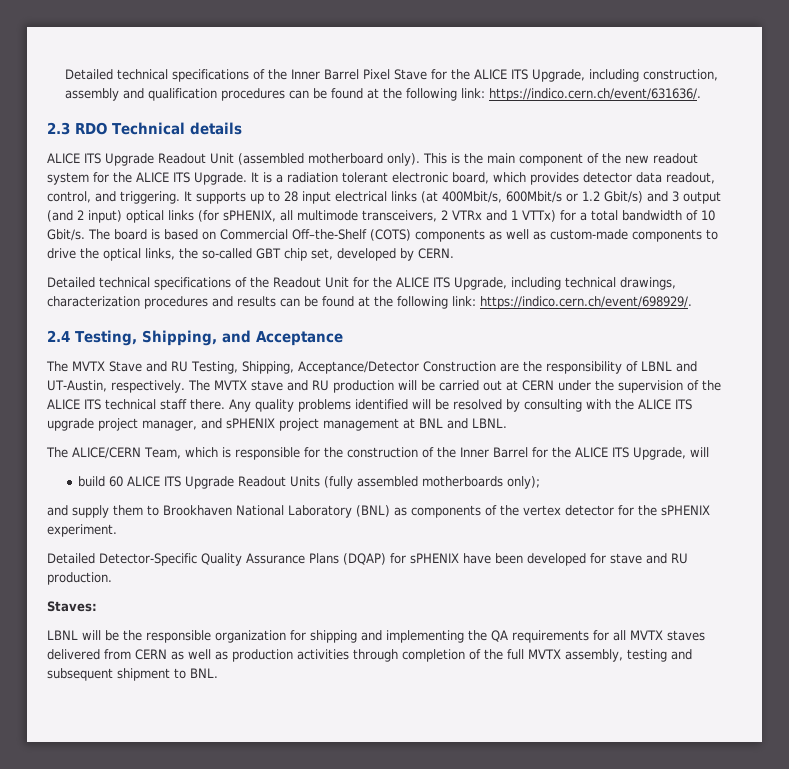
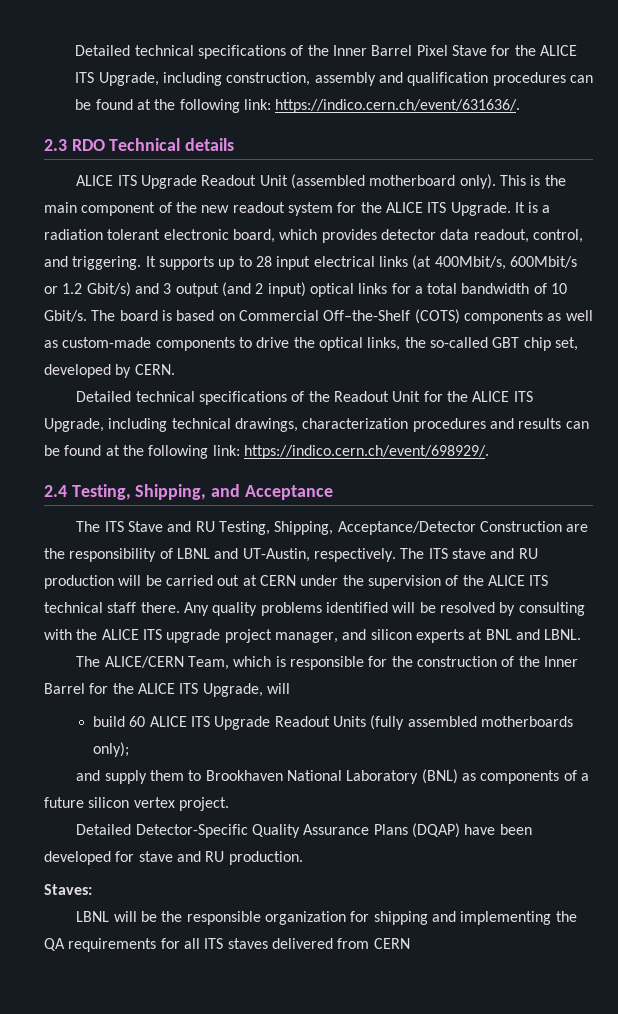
- It supports up to 28 input electrical links (at 400Mbit/s, 600Mbit/s or 1.2 Gbit/s) and 3 output (and 2 input) optical links (for sPHENIX, all multimode transceivers, 2 VTRx and 1 VTTx) for a total bandwidth of 10 Gbit/s.
+ It supports up to 28 input electrical links (at 400Mbit/s, 600Mbit/s or 1.2 Gbit/s) and 3 output (and 2 input) optical links for a total bandwidth of 10 Gbit/s.
- The MVTX Stave and RU Testing, Shipping, Acceptance/Detector Construction are the responsibility of LBNL and UT-Austin, respectively.
+ The ITS Stave and RU Testing, Shipping, Acceptance/Detector Construction are the responsibility of LBNL and UT-Austin, respectively.
- The MVTX stave and RU production will be carried out at CERN under the supervision of the ALICE ITS technical staff there.
+ The ITS stave and RU production will be carried out at CERN under the supervision of the ALICE ITS technical staff there.
- Any quality problems identified will be resolved by consulting with the ALICE ITS upgrade project manager, and sPHENIX project management at BNL and LBNL.
+ Any quality problems identified will be resolved by consulting with the ALICE ITS upgrade project manager, and silicon experts at BNL and LBNL.
- and supply them to Brookhaven National Laboratory (BNL) as components of the vertex detector for the sPHENIX experiment.
+ and supply them to Brookhaven National Laboratory (BNL) as components of a future silicon vertex project.
- Detailed Detector-Specific Quality Assurance Plans (DQAP) for sPHENIX have been developed for stave and RU production.
+ Detailed Detector-Specific Quality Assurance Plans (DQAP) have been developed for stave and RU production.
- LBNL will be the responsible organization for shipping and implementing the QA requirements for all MVTX staves delivered from CERN as well as production activities through completion of the full MVTX assembly, testing and subsequent shipment to BNL.
+ LBNL will be the responsible organization for shipping and implementing the QA requirements for all ITS staves delivered from CERN

